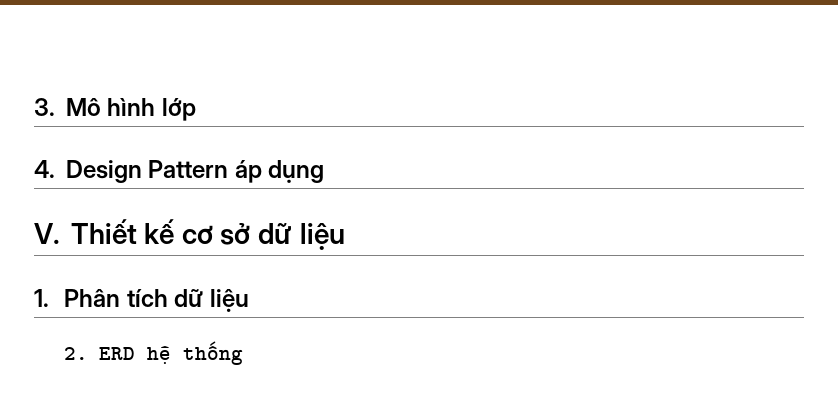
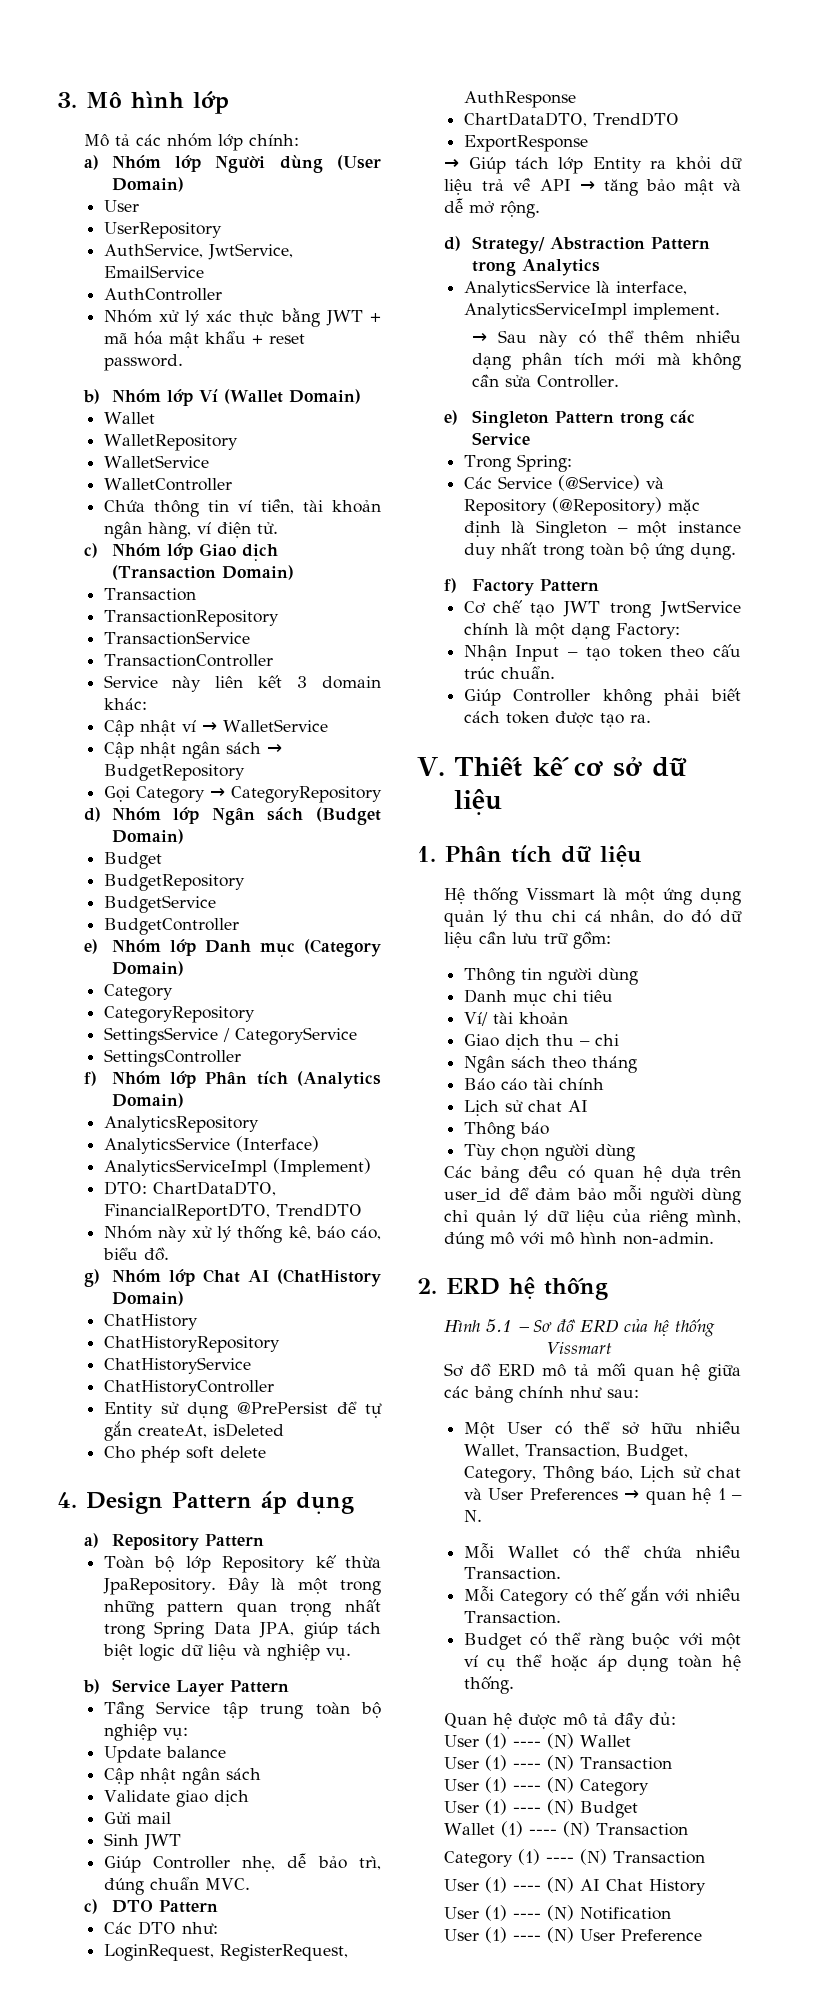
+ Mô tả các nhóm lớp chính:
+ a) Nhóm lớp Người dùng (User Domain)
+ User
+ UserRepository
+ AuthService, JwtService, EmailService
+ AuthController
+ Nhóm xử lý xác thực bằng JWT + mã hóa mật khẩu + reset password.
+ b) Nhóm lớp Ví (Wallet Domain)
+ Wallet
+ WalletRepository
+ WalletService
+ WalletController
+ Chứa thông tin ví tiền, tài khoản ngân hàng, ví điện tử.
+ c) Nhóm lớp Giao dịch (Transaction Domain)
+ Transaction
+ TransactionRepository
+ TransactionService
+ TransactionController
+ Service này liên kết 3 domain khác:
+ Cập nhật ví → WalletService
+ Cập nhật ngân sách → BudgetRepository
+ Gọi Category → CategoryRepository
+ d) Nhóm lớp Ngân sách (Budget Domain)
+ Budget
+ BudgetRepository
+ BudgetService
+ BudgetController
+ e) Nhóm lớp Danh mục (Category Domain)
+ Category
+ CategoryRepository
+ SettingsService / CategoryService
+ SettingsController
+ f) Nhóm lớp Phân tích (Analytics Domain)
+ AnalyticsRepository
+ AnalyticsService (Interface)
+ AnalyticsServiceImpl (Implement)
+ DTO: ChartDataDTO, FinancialReportDTO, TrendDTO
+ Nhóm này xử lý thống kê, báo cáo, biểu đồ.
+ g) Nhóm lớp Chat AI (ChatHistory Domain)
+ ChatHistory
+ ChatHistoryRepository
+ ChatHistoryService
+ ChatHistoryController
+ Entity sử dụng @PrePersist để tự gắn createAt, isDeleted
+ Cho phép soft delete
+ a) Repository Pattern
+ Toàn bộ lớp Repository kế thừa JpaRepository. Đây là một trong những pattern quan trọng nhất trong Spring Data JPA, giúp tách biệt logic dữ liệu và nghiệp vụ.
+ b) Service Layer Pattern
+ Tầng Service tập trung toàn bộ nghiệp vụ:
+ Update balance
+ Cập nhật ngân sách
+ Validate giao dịch
+ Gửi mail
+ Sinh JWT
+ Giúp Controller nhẹ, dễ bảo trì, đúng chuẩn MVC.
+ c) DTO Pattern
+ Các DTO như:
+ LoginRequest, RegisterRequest, AuthResponse
+ ChartDataDTO, TrendDTO
+ ExportResponse
+ → Giúp tách lớp Entity ra khỏi dữ liệu trả về API → tăng bảo mật và dễ mở rộng.
+ d) Strategy/ Abstraction Pattern trong Analytics
+ AnalyticsService là interface, AnalyticsServiceImpl implement.
+ → Sau này có thể thêm nhiều dạng phân tích mới mà không cần sửa Controller.
+ e) Singleton Pattern trong các Service
+ Trong Spring:
+ Các Service (@Service) và Repository (@Repository) mặc định là Singleton – một instance duy nhất trong toàn bộ ứng dụng.
+ f) Factory Pattern
+ Cơ chế tạo JWT trong JwtService chính là một dạng Factory:
+ Nhận Input – tạo token theo cấu trúc chuẩn.
+ Giúp Controller không phải biết cách token được tạo ra.
+ Hệ thống Vissmart là một ứng dụng quản lý thu chi cá nhân, do đó dữ liệu cần lưu trữ gồm:
+ Thông tin người dùng
+ Danh mục chi tiêu
+ Ví/ tài khoản
+ Giao dịch thu – chi
+ Ngân sách theo tháng
+ Báo cáo tài chính
+ Lịch sử chat AI
+ Thông báo
+ Tùy chọn người dùng
+ Các bảng đều có quan hệ dựa trên user_id để đảm bảo mỗi người dùng chỉ quản lý dữ liệu của riêng mình, đúng mô với mô hình non-admin.
  2. ERD hệ thống
+ Hình 5.1 – Sơ đồ ERD của hệ thống Vissmart
+ Sơ đồ ERD mô tả mối quan hệ giữa các bảng chính như sau:
+ Một User có thể sở hữu nhiều Wallet, Transaction, Budget, Category, Thông báo, Lịch sử chat và User Preferences → quan hệ 1 – N.
+ Mỗi Wallet có thể chứa nhiều Transaction.
+ Mỗi Category có thế gắn với nhiều Transaction.
+ Budget có thể ràng buộc với một ví cụ thể hoặc áp dụng toàn hệ thống.
+ Quan hệ được mô tả đầy đủ:
+ User (1) ---- (N) Wallet
+ User (1) ---- (N) Transaction
+ User (1) ---- (N) Category
+ User (1) ---- (N) Budget
+ Wallet (1) ---- (N) Transaction
+ Category (1) ---- (N) Transaction
+ User (1) ---- (N) AI Chat History
+ User (1) ---- (N) Notification
+ User (1) ---- (N) User Preference

